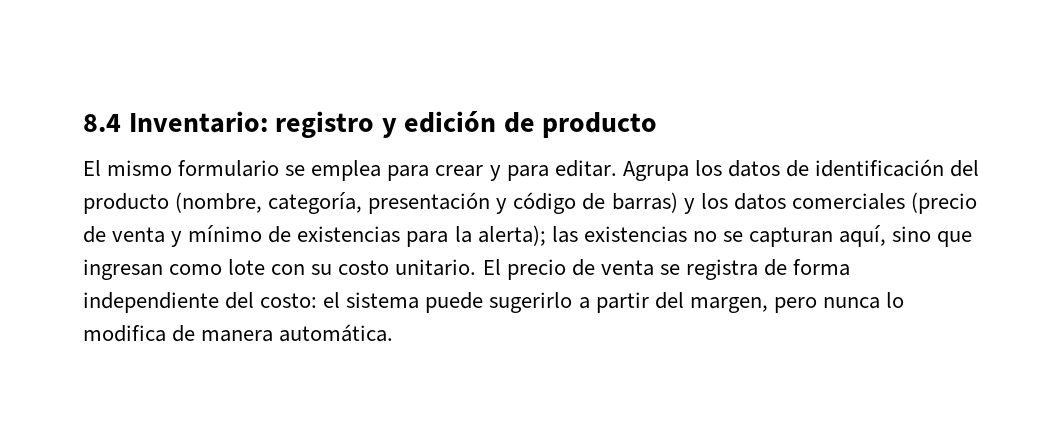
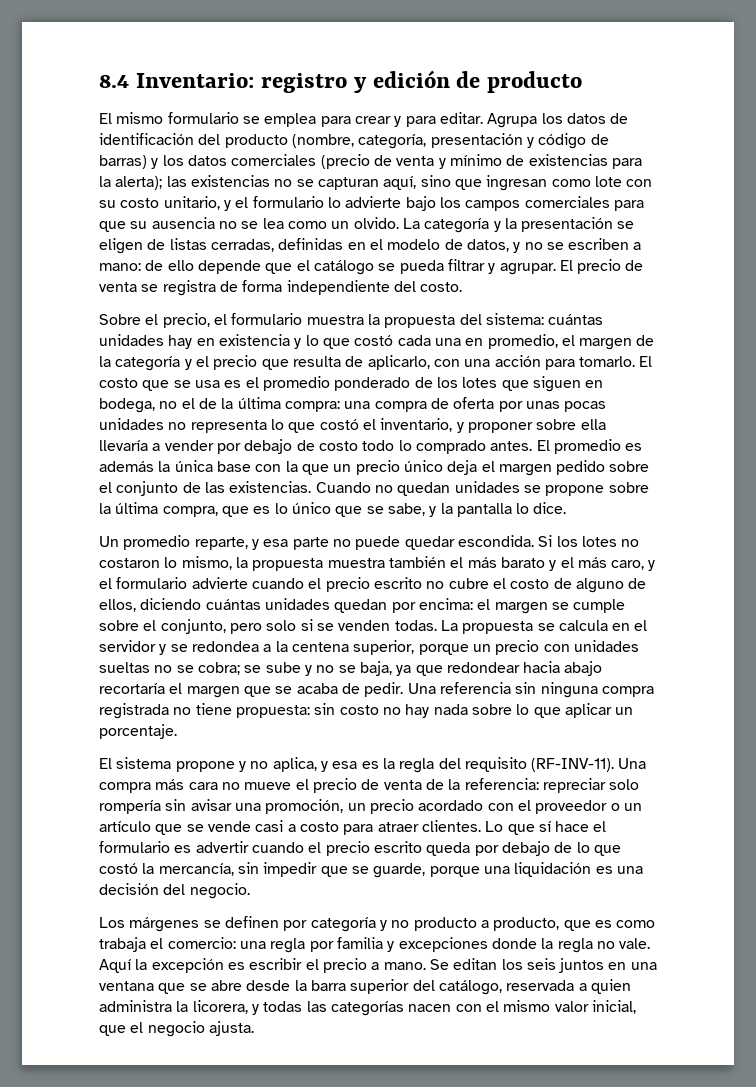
- Agrupa los datos de identificación del producto (nombre, categoría, presentación y código de barras) y los datos comerciales (precio de venta y mínimo de existencias para la alerta); las existencias no se capturan aquí, sino que ingresan como lote con su costo unitario.
+ Agrupa los datos de identificación del producto (nombre, categoría, presentación y código de barras) y los datos comerciales (precio de venta y mínimo de existencias para la alerta); las existencias no se capturan aquí, sino que ingresan como lote con su costo unitario, y el formulario lo advierte bajo los campos comerciales para que su ausencia no se lea como un olvido. La categoría y la presentación se eligen de listas cerradas, definidas en el modelo de datos, y no se escriben a mano: de ello depende que el catálogo se pueda filtrar y agrupar.
- El precio de venta se registra de forma independiente del costo: el sistema puede sugerirlo a partir del margen, pero nunca lo modifica de manera automática.
+ El precio de venta se registra de forma independiente del costo.
+ Sobre el precio, el formulario muestra la propuesta del sistema: cuántas unidades hay en existencia y lo que costó cada una en promedio, el margen de la categoría y el precio que resulta de aplicarlo, con una acción para tomarlo. El costo que se usa es el promedio ponderado de los lotes que siguen en bodega, no el de la última compra: una compra de oferta por unas pocas unidades no representa lo que costó el inventario, y proponer sobre ella llevaría a vender por debajo de costo todo lo comprado antes. El promedio es además la única base con la que un precio único deja el margen pedido sobre el conjunto de las existencias. Cuando no quedan unidades se propone sobre la última compra, que es lo único que se sabe, y la pantalla lo dice.
+ Un promedio reparte, y esa parte no puede quedar escondida. Si los lotes no costaron lo mismo, la propuesta muestra también el más barato y el más caro, y el formulario advierte cuando el precio escrito no cubre el costo de alguno de ellos, diciendo cuántas unidades quedan por encima: el margen se cumple sobre el conjunto, pero solo si se venden todas. La propuesta se calcula en el servidor y se redondea a la centena superior, porque un precio con unidades sueltas no se cobra; se sube y no se baja, ya que redondear hacia abajo recortaría el margen que se acaba de pedir. Una referencia sin ninguna compra registrada no tiene propuesta: sin costo no hay nada sobre lo que aplicar un porcentaje.
+ El sistema propone y no aplica, y esa es la regla del requisito (RF-INV-11). Una compra más cara no mueve el precio de venta de la referencia: repreciar solo rompería sin avisar una promoción, un precio acordado con el proveedor o un artículo que se vende casi a costo para atraer clientes. Lo que sí hace el formulario es advertir cuando el precio escrito queda por debajo de lo que costó la mercancía, sin impedir que se guarde, porque una liquidación es una decisión del negocio.
+ Los márgenes se definen por categoría y no producto a producto, que es como trabaja el comercio: una regla por familia y excepciones donde la regla no vale. Aquí la excepción es escribir el precio a mano. Se editan los seis juntos en una ventana que se abre desde la barra superior del catálogo, reservada a quien administra la licorera, y todas las categorías nacen con el mismo valor inicial, que el negocio ajusta.

